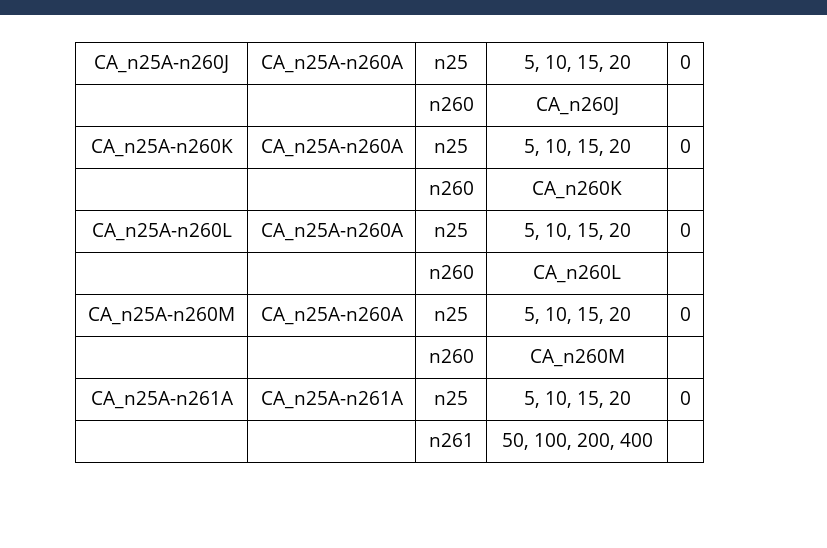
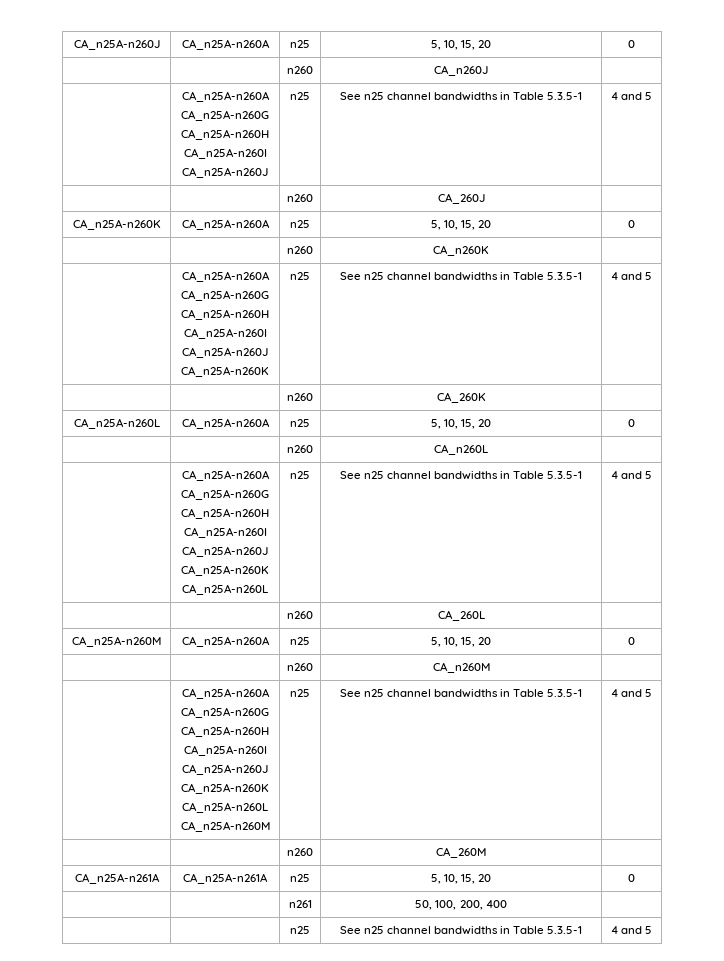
  | | n260 | CA_n260J |
+ | CA_n25A-n260A
+ CA_n25A-n260G
+ CA_n25A-n260H
+ CA_n25A-n260I
+ CA_n25A-n260J | n25 | See n25 channel bandwidths in Table 5.3.5-1 | 4 and 5
+ | | n260 | CA_260J |
  | | n260 | CA_n260K |
+ | CA_n25A-n260A
+ CA_n25A-n260G
+ CA_n25A-n260H
+ CA_n25A-n260I
+ CA_n25A-n260J
+ CA_n25A-n260K | n25 | See n25 channel bandwidths in Table 5.3.5-1 | 4 and 5
+ | | n260 | CA_260K |
  | | n260 | CA_n260L |
+ | CA_n25A-n260A
+ CA_n25A-n260G
+ CA_n25A-n260H
+ CA_n25A-n260I
+ CA_n25A-n260J
+ CA_n25A-n260K
+ CA_n25A-n260L | n25 | See n25 channel bandwidths in Table 5.3.5-1 | 4 and 5
+ | | n260 | CA_260L |
  | | n260 | CA_n260M |
+ | CA_n25A-n260A
+ CA_n25A-n260G
+ CA_n25A-n260H
+ CA_n25A-n260I
+ CA_n25A-n260J
+ CA_n25A-n260K
+ CA_n25A-n260L
+ CA_n25A-n260M | n25 | See n25 channel bandwidths in Table 5.3.5-1 | 4 and 5
+ | | n260 | CA_260M |
+ | | n25 | See n25 channel bandwidths in Table 5.3.5-1 | 4 and 5

